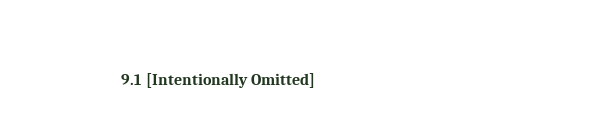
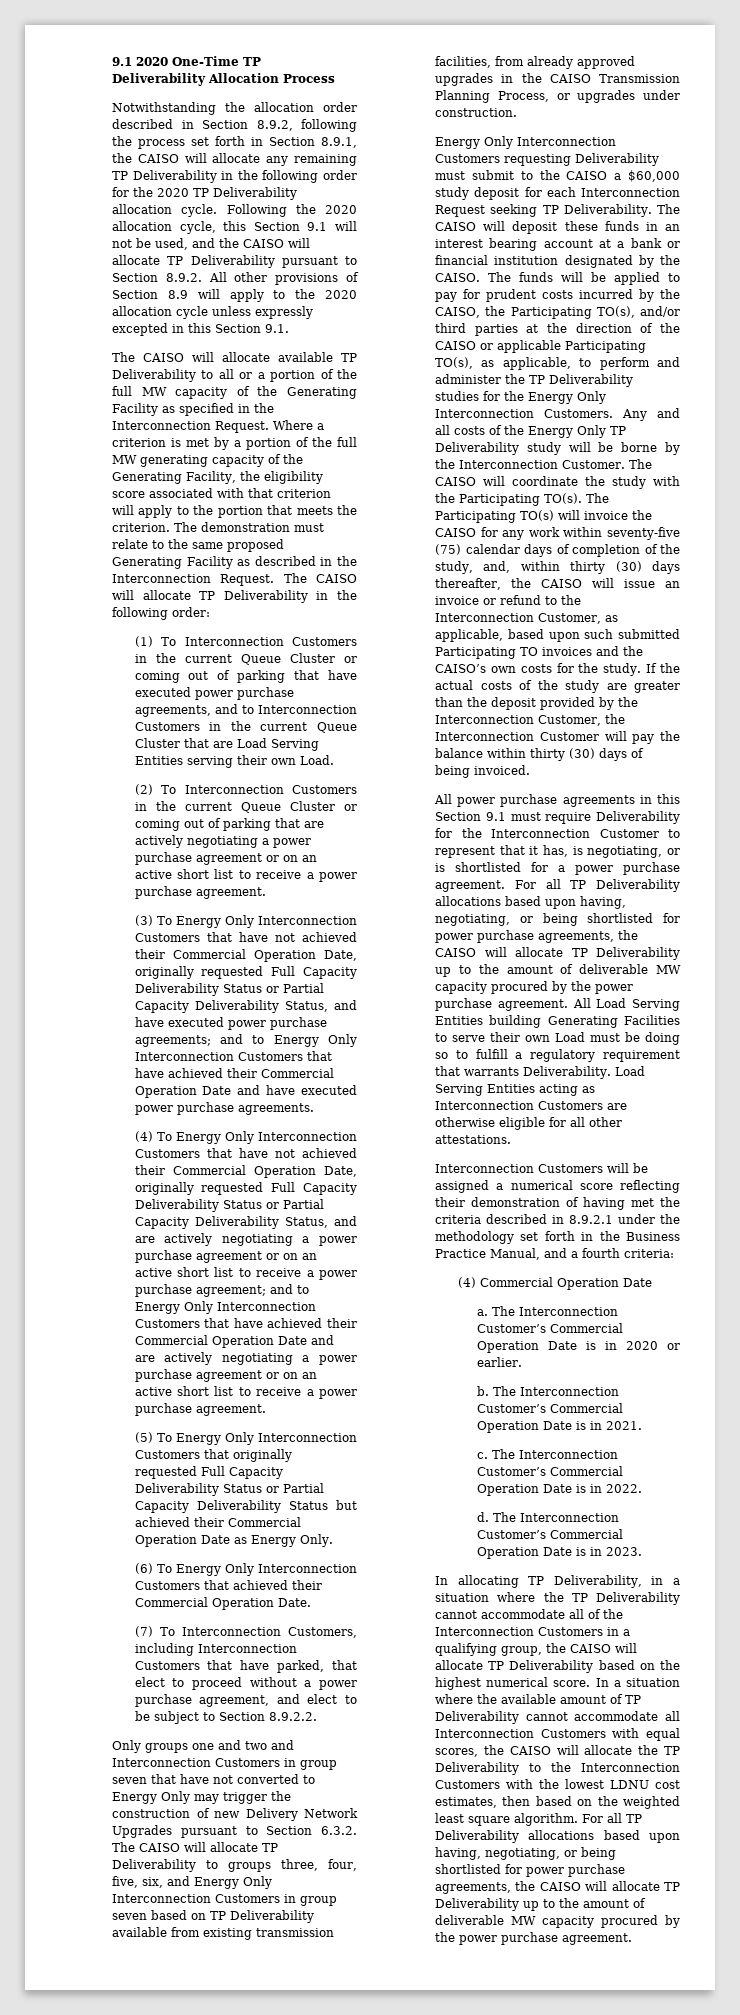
- 9.1 [Intentionally Omitted]
+ 9.1 2020 One-Time TP Deliverability Allocation Process
+ Notwithstanding the allocation order described in Section 8.9.2, following the process set forth in Section 8.9.1, the CAISO will allocate any remaining TP Deliverability in the following order for the 2020 TP Deliverability allocation cycle. Following the 2020 allocation cycle, this Section 9.1 will not be used, and the CAISO will allocate TP Deliverability pursuant to Section 8.9.2. All other provisions of Section 8.9 will apply to the 2020 allocation cycle unless expressly excepted in this Section 9.1.
+ The CAISO will allocate available TP Deliverability to all or a portion of the full MW capacity of the Generating Facility as specified in the Interconnection Request. Where a criterion is met by a portion of the full MW generating capacity of the Generating Facility, the eligibility score associated with that criterion will apply to the portion that meets the criterion. The demonstration must relate to the same proposed Generating Facility as described in the Interconnection Request. The CAISO will allocate TP Deliverability in the following order:
+ (1) To Interconnection Customers in the current Queue Cluster or coming out of parking that have executed power purchase agreements, and to Interconnection Customers in the current Queue Cluster that are Load Serving Entities serving their own Load.
+ (2) To Interconnection Customers in the current Queue Cluster or coming out of parking that are actively negotiating a power purchase agreement or on an active short list to receive a power purchase agreement.
+ (3) To Energy Only Interconnection Customers that have not achieved their Commercial Operation Date, originally requested Full Capacity Deliverability Status or Partial Capacity Deliverability Status, and have executed power purchase agreements; and to Energy Only Interconnection Customers that have achieved their Commercial Operation Date and have executed power purchase agreements.
+ (4) To Energy Only Interconnection Customers that have not achieved their Commercial Operation Date, originally requested Full Capacity Deliverability Status or Partial Capacity Deliverability Status, and are actively negotiating a power purchase agreement or on an active short list to receive a power purchase agreement; and to Energy Only Interconnection Customers that have achieved their Commercial Operation Date and are actively negotiating a power purchase agreement or on an active short list to receive a power purchase agreement.
+ (5) To Energy Only Interconnection Customers that originally requested Full Capacity Deliverability Status or Partial Capacity Deliverability Status but achieved their Commercial Operation Date as Energy Only.
+ (6) To Energy Only Interconnection Customers that achieved their Commercial Operation Date.
+ (7) To Interconnection Customers, including Interconnection Customers that have parked, that elect to proceed without a power purchase agreement, and elect to be subject to Section 8.9.2.2.
+ Only groups one and two and Interconnection Customers in group seven that have not converted to Energy Only may trigger the construction of new Delivery Network Upgrades pursuant to Section 6.3.2. The CAISO will allocate TP Deliverability to groups three, four, five, six, and Energy Only Interconnection Customers in group seven based on TP Deliverability available from existing transmission facilities, from already approved upgrades in the CAISO Transmission Planning Process, or upgrades under construction.
+ Energy Only Interconnection Customers requesting Deliverability must submit to the CAISO a $60,000 study deposit for each Interconnection Request seeking TP Deliverability. The CAISO will deposit these funds in an interest bearing account at a bank or financial institution designated by the CAISO. The funds will be applied to pay for prudent costs incurred by the CAISO, the Participating TO(s), and/or third parties at the direction of the CAISO or applicable Participating TO(s), as applicable, to perform and administer the TP Deliverability studies for the Energy Only Interconnection Customers. Any and all costs of the Energy Only TP Deliverability study will be borne by the Interconnection Customer. The CAISO will coordinate the study with the Participating TO(s). The Participating TO(s) will invoice the CAISO for any work within seventy-five (75) calendar days of completion of the study, and, within thirty (30) days thereafter, the CAISO will issue an invoice or refund to the Interconnection Customer, as applicable, based upon such submitted Participating TO invoices and the CAISO’s own costs for the study. If the actual costs of the study are greater than the deposit provided by the Interconnection Customer, the Interconnection Customer will pay the balance within thirty (30) days of being invoiced.
+ All power purchase agreements in this Section 9.1 must require Deliverability for the Interconnection Customer to represent that it has, is negotiating, or is shortlisted for a power purchase agreement. For all TP Deliverability allocations based upon having, negotiating, or being shortlisted for power purchase agreements, the CAISO will allocate TP Deliverability up to the amount of deliverable MW capacity procured by the power purchase agreement. All Load Serving Entities building Generating Facilities to serve their own Load must be doing so to fulfill a regulatory requirement that warrants Deliverability. Load Serving Entities acting as Interconnection Customers are otherwise eligible for all other attestations.
+ Interconnection Customers will be assigned a numerical score reflecting their demonstration of having met the criteria described in 8.9.2.1 under the methodology set forth in the Business Practice Manual, and a fourth criteria:
+ (4) Commercial Operation Date
+ a. The Interconnection Customer’s Commercial Operation Date is in 2020 or earlier.
+ b. The Interconnection Customer’s Commercial Operation Date is in 2021.
+ c. The Interconnection Customer’s Commercial Operation Date is in 2022.
+ d. The Interconnection Customer’s Commercial Operation Date is in 2023.
+ In allocating TP Deliverability, in a situation where the TP Deliverability cannot accommodate all of the Interconnection Customers in a qualifying group, the CAISO will allocate TP Deliverability based on the highest numerical score. In a situation where the available amount of TP Deliverability cannot accommodate all Interconnection Customers with equal scores, the CAISO will allocate the TP Deliverability to the Interconnection Customers with the lowest LDNU cost estimates, then based on the weighted least square algorithm. For all TP Deliverability allocations based upon having, negotiating, or being shortlisted for power purchase agreements, the CAISO will allocate TP Deliverability up to the amount of deliverable MW capacity procured by the power purchase agreement.

